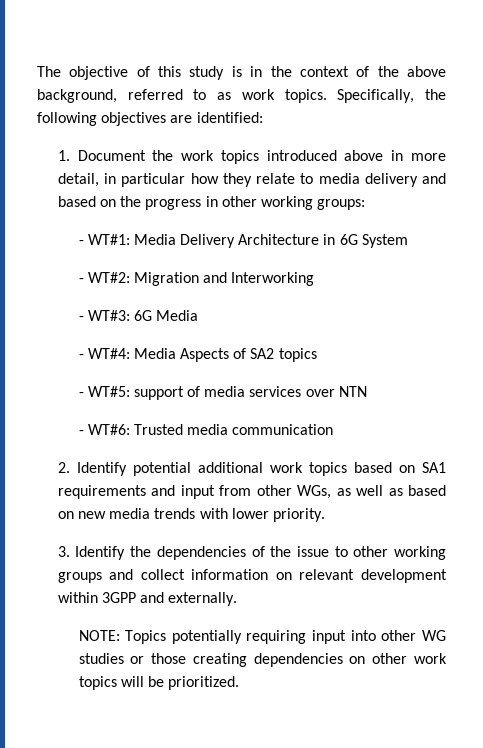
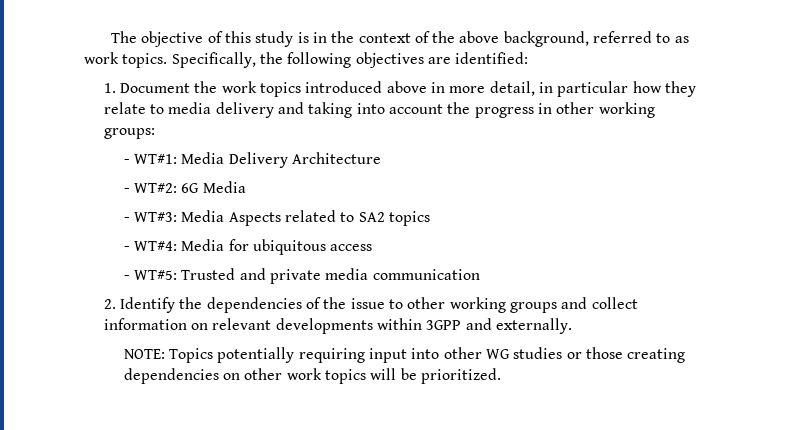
- 1. Document the work topics introduced above in more detail, in particular how they relate to media delivery and based on the progress in other working groups:
+ 1. Document the work topics introduced above in more detail, in particular how they relate to media delivery and taking into account the progress in other working groups:
- - WT#1: Media Delivery Architecture in 6G System
+ - WT#1: Media Delivery Architecture
- - WT#2: Migration and Interworking
- - WT#3: 6G Media
+ - WT#2: 6G Media
- - WT#4: Media Aspects of SA2 topics
+ - WT#3: Media Aspects related to SA2 topics
- - WT#5: support of media services over NTN
- - WT#6: Trusted media communication
- 2. Identify potential additional work topics based on SA1 requirements and input from other WGs, as well as based on new media trends with lower priority.
- 3. Identify the dependencies of the issue to other working groups and collect information on relevant development within 3GPP and externally.
+ - WT#4: Media for ubiquitous access
+ - WT#5: Trusted and private media communication
+ 2. Identify the dependencies of the issue to other working groups and collect information on relevant developments within 3GPP and externally.

